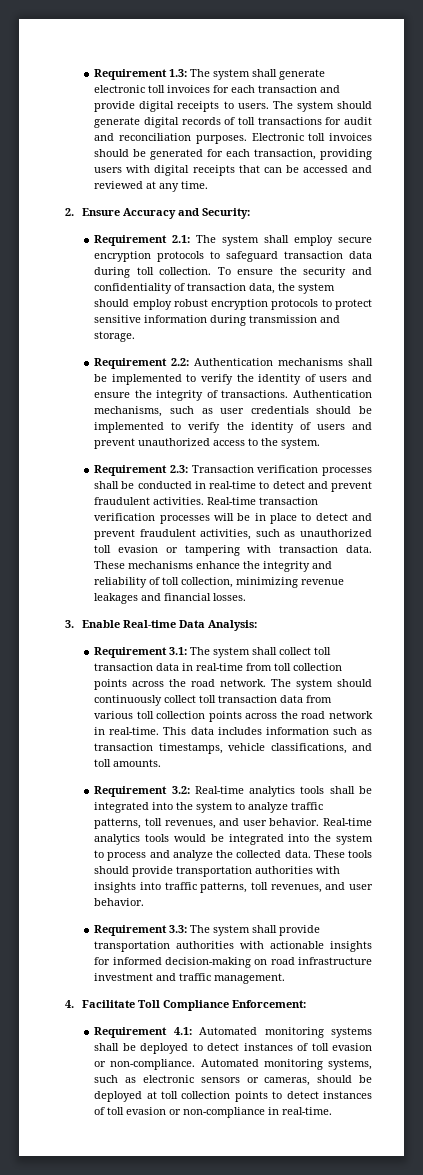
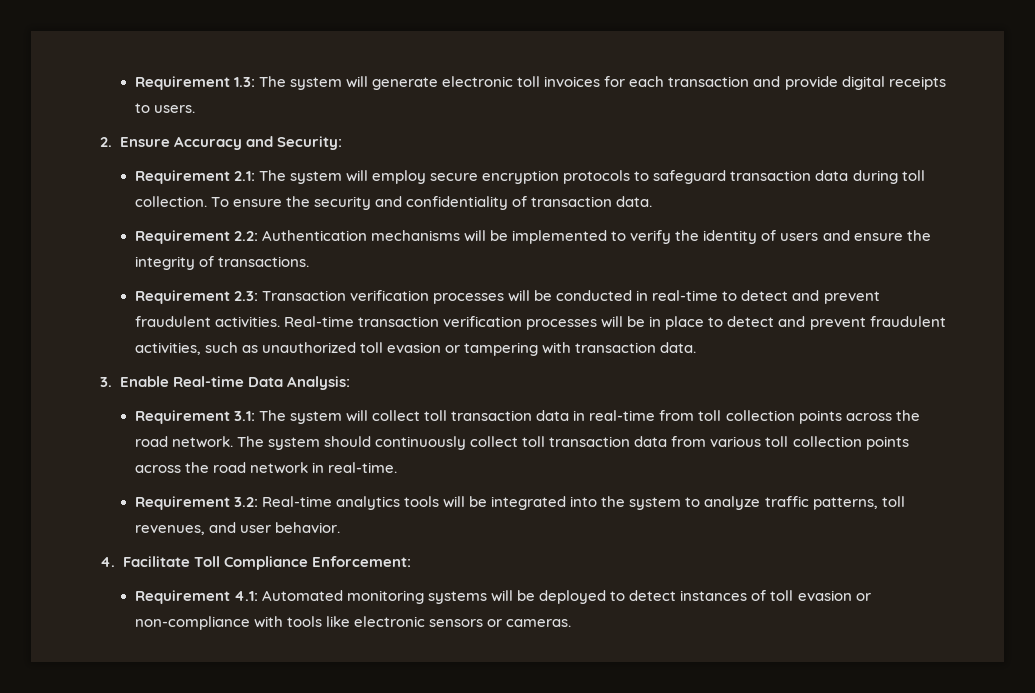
- Requirement 1.3: The system shall generate electronic toll invoices for each transaction and provide digital receipts to users. The system should generate digital records of toll transactions for audit and reconciliation purposes. Electronic toll invoices should be generated for each transaction, providing users with digital receipts that can be accessed and reviewed at any time.
+ Requirement 1.3: The system will generate electronic toll invoices for each transaction and provide digital receipts to users.
- Requirement 2.1: The system shall employ secure encryption protocols to safeguard transaction data during toll collection.
+ Requirement 2.1: The system will employ secure encryption protocols to safeguard transaction data during toll collection.
- To ensure the security and confidentiality of transaction data, the system should employ robust encryption protocols to protect sensitive information during transmission and storage.
+ To ensure the security and confidentiality of transaction data.
- Requirement 2.2: Authentication mechanisms shall be implemented to verify the identity of users and ensure the integrity of transactions. Authentication mechanisms, such as user credentials should be implemented to verify the identity of users and prevent unauthorized access to the system.
+ Requirement 2.2: Authentication mechanisms will be implemented to verify the identity of users and ensure the integrity of transactions.
- Requirement 2.3: Transaction verification processes shall be conducted in real-time to detect and prevent fraudulent activities.
+ Requirement 2.3: Transaction verification processes will be conducted in real-time to detect and prevent fraudulent activities.
- These mechanisms enhance the integrity and reliability of toll collection, minimizing revenue leakages and financial losses.
- Requirement 3.1: The system shall collect toll transaction data in real-time from toll collection points across the road network.
+ Requirement 3.1: The system will collect toll transaction data in real-time from toll collection points across the road network.
- This data includes information such as transaction timestamps, vehicle classifications, and toll amounts.
- Requirement 3.2: Real-time analytics tools shall be integrated into the system to analyze traffic patterns, toll revenues, and user behavior. Real-time analytics tools would be integrated into the system to process and analyze the collected data. These tools should provide transportation authorities with insights into traffic patterns, toll revenues, and user behavior.
- Requirement 3.3: The system shall provide transportation authorities with actionable insights for informed decision-making on road infrastructure investment and traffic management.
+ Requirement 3.2: Real-time analytics tools will be integrated into the system to analyze traffic patterns, toll revenues, and user behavior.
- Requirement 4.1: Automated monitoring systems shall be deployed to detect instances of toll evasion or non-compliance. Automated monitoring systems, such as electronic sensors or cameras, should be deployed at toll collection points to detect instances of toll evasion or non-compliance in real-time.
+ Requirement 4.1: Automated monitoring systems will be deployed to detect instances of toll evasion or non-compliance with tools like electronic sensors or cameras.

